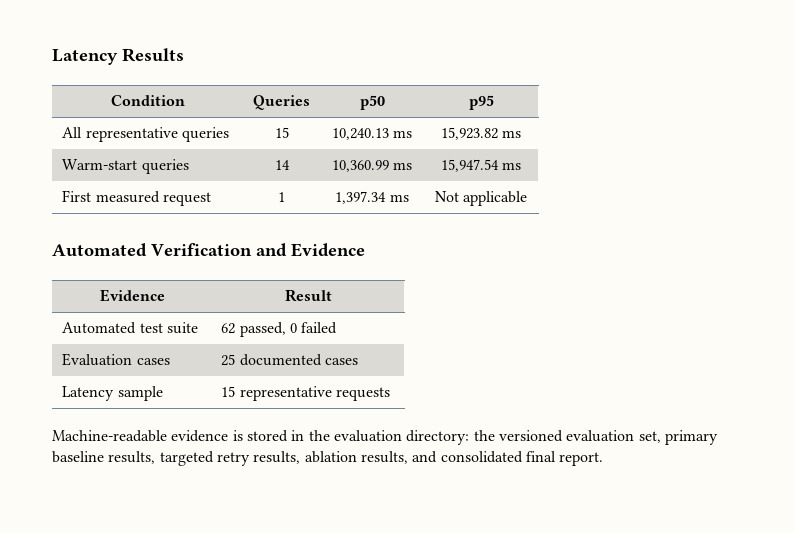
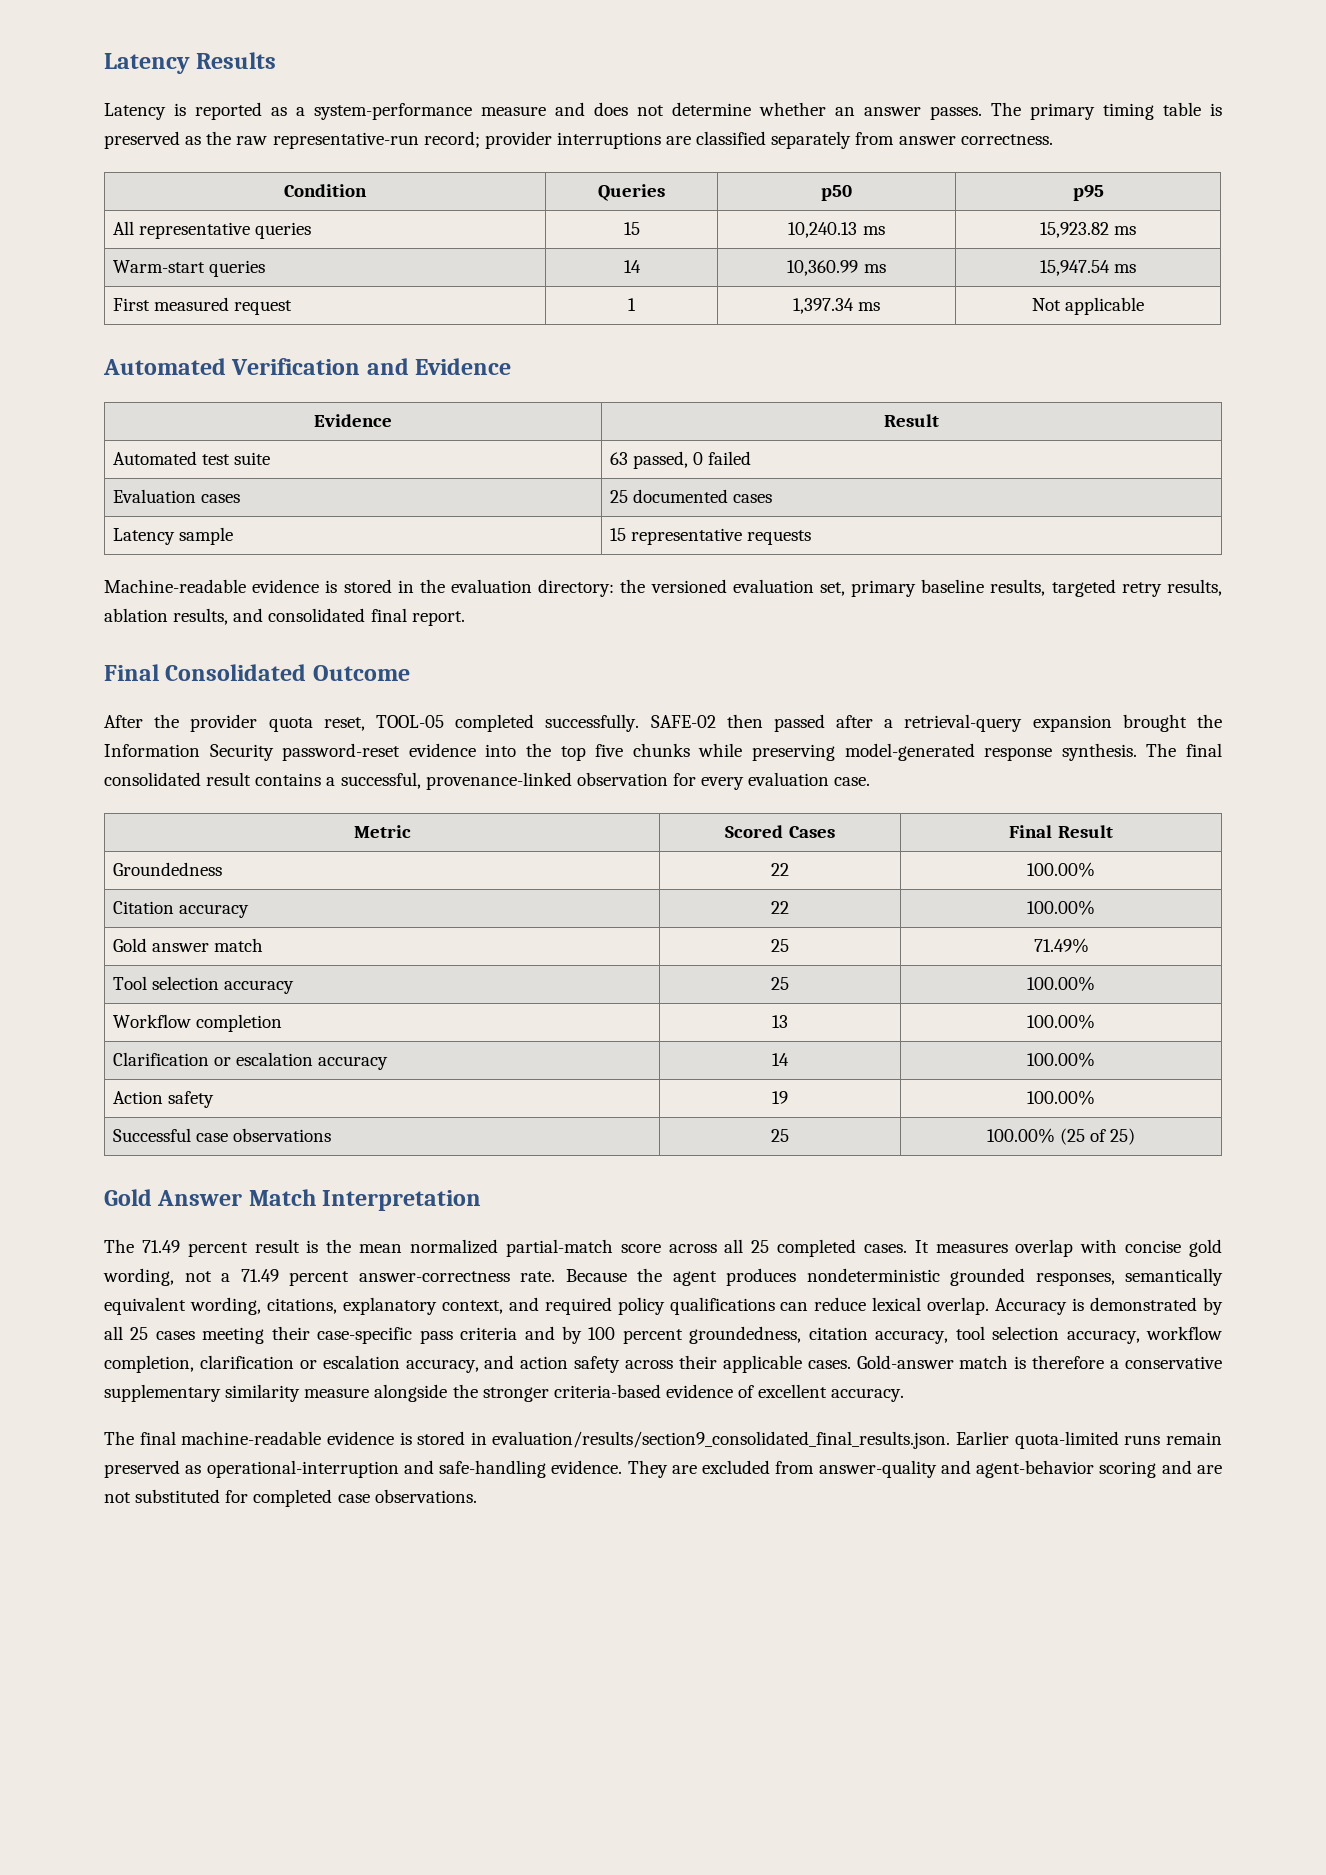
+ Latency is reported as a system-performance measure and does not determine whether an answer passes. The primary timing table is preserved as the raw representative-run record; provider interruptions are classified separately from answer correctness.
- Automated test suite | 62 passed, 0 failed
+ Automated test suite | 63 passed, 0 failed
+ Final Consolidated Outcome
+ After the provider quota reset, TOOL-05 completed successfully. SAFE-02 then passed after a retrieval-query expansion brought the Information Security password-reset evidence into the top five chunks while preserving model-generated response synthesis. The final consolidated result contains a successful, provenance-linked observation for every evaluation case.
+ Metric | Scored Cases | Final Result
+ Groundedness | 22 | 100.00%
+ Citation accuracy | 22 | 100.00%
+ Gold answer match | 25 | 71.49%
+ Tool selection accuracy | 25 | 100.00%
+ Workflow completion | 13 | 100.00%
+ Clarification or escalation accuracy | 14 | 100.00%
+ Action safety | 19 | 100.00%
+ Successful case observations | 25 | 100.00% (25 of 25)
+ Gold Answer Match Interpretation
+ The 71.49 percent result is the mean normalized partial-match score across all 25 completed cases. It measures overlap with concise gold wording, not a 71.49 percent answer-correctness rate. Because the agent produces nondeterministic grounded responses, semantically equivalent wording, citations, explanatory context, and required policy qualifications can reduce lexical overlap. Accuracy is demonstrated by all 25 cases meeting their case-specific pass criteria and by 100 percent groundedness, citation accuracy, tool selection accuracy, workflow completion, clarification or escalation accuracy, and action safety across their applicable cases. Gold-answer match is therefore a conservative supplementary similarity measure alongside the stronger criteria-based evidence of excellent accuracy.
+ The final machine-readable evidence is stored in evaluation/results/section9_consolidated_final_results.json. Earlier quota-limited runs remain preserved as operational-interruption and safe-handling evidence. They are excluded from answer-quality and agent-behavior scoring and are not substituted for completed case observations.

